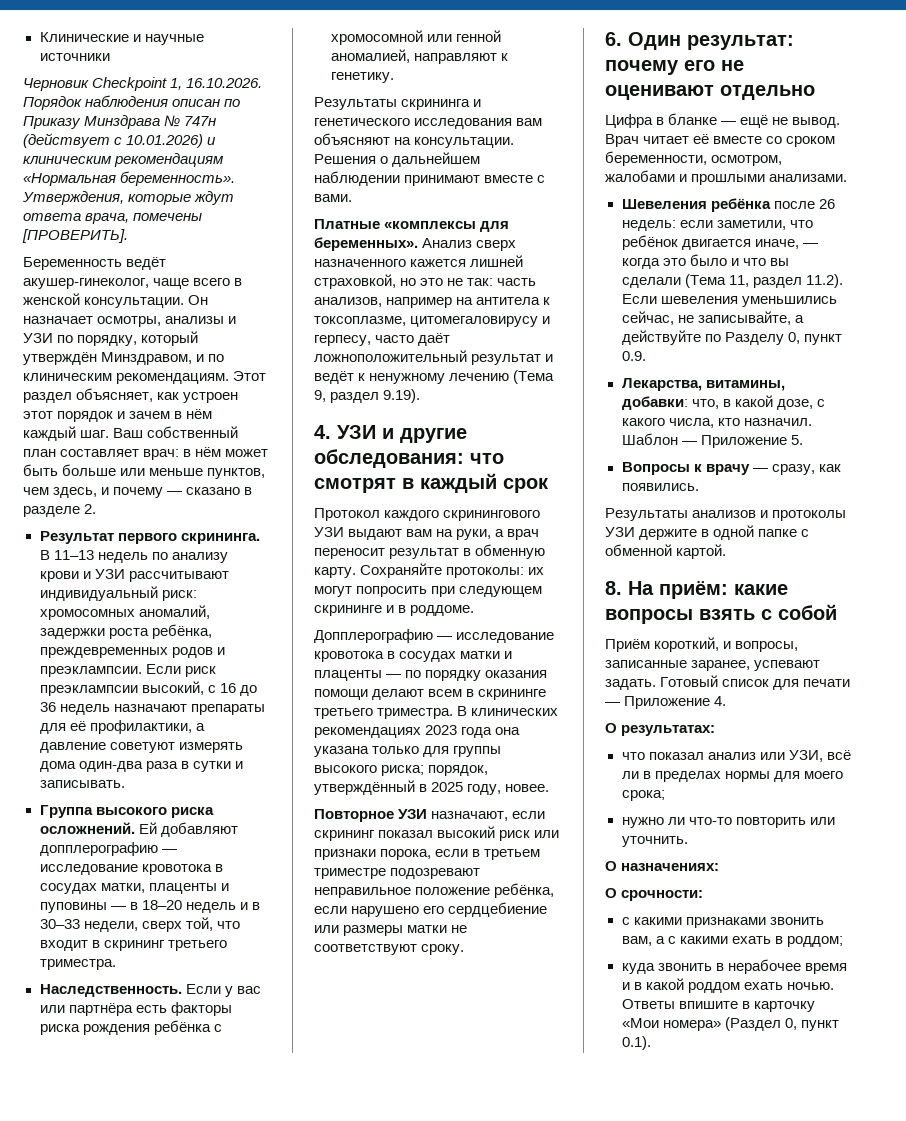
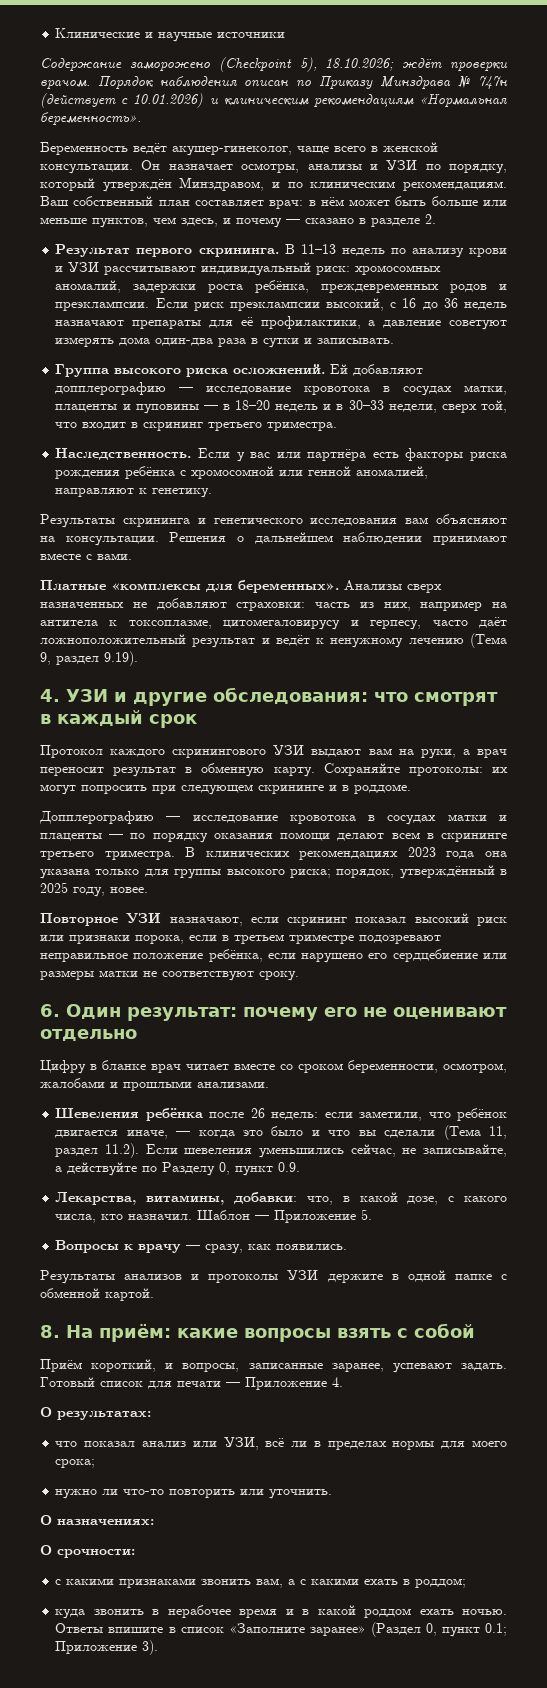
- Черновик Checkpoint 1, 16.10.2026. Порядок наблюдения описан по Приказу Минздрава № 747н (действует с 10.01.2026) и клиническим рекомендациям «Нормальная беременность». Утверждения, которые ждут ответа врача, помечены [ПРОВЕРИТЬ].
+ Содержание заморожено (Checkpoint 5), 18.10.2026; ждёт проверки врачом. Порядок наблюдения описан по Приказу Минздрава № 747н (действует с 10.01.2026) и клиническим рекомендациям «Нормальная беременность».
- Этот раздел объясняет, как устроен этот порядок и зачем в нём каждый шаг.
- Анализ сверх назначенного кажется лишней страховкой, но это не так: часть анализов, например на антитела к токсоплазме, цитомегаловирусу и герпесу, часто даёт ложноположительный результат и ведёт к ненужному лечению (Тема 9, раздел 9.19).
+ Анализы сверх назначенных не добавляют страховки: часть из них, например на антитела к токсоплазме, цитомегаловирусу и герпесу, часто даёт ложноположительный результат и ведёт к ненужному лечению (Тема 9, раздел 9.19).
- Цифра в бланке — ещё не вывод. Врач читает её вместе со сроком беременности, осмотром, жалобами и прошлыми анализами.
+ Цифру в бланке врач читает вместе со сроком беременности, осмотром, жалобами и прошлыми анализами.
- Ответы впишите в карточку «Мои номера» (Раздел 0, пункт 0.1).
+ Ответы впишите в список «Заполните заранее» (Раздел 0, пункт 0.1; Приложение 3).

